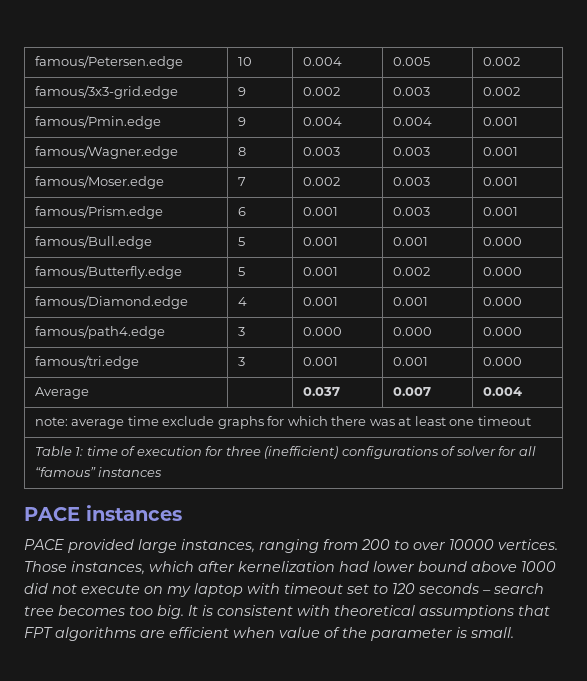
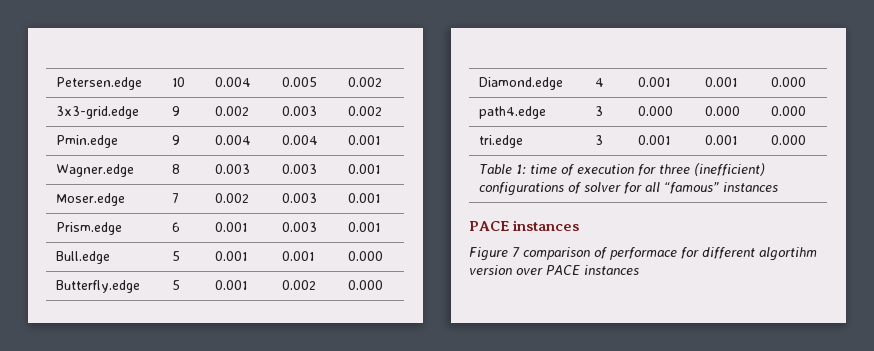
- famous/Petersen.edge | 10 | 0.004 | 0.005 | 0.002
+ Petersen.edge | 10 | 0.004 | 0.005 | 0.002
- famous/3x3-grid.edge | 9 | 0.002 | 0.003 | 0.002
+ 3x3-grid.edge | 9 | 0.002 | 0.003 | 0.002
- famous/Pmin.edge | 9 | 0.004 | 0.004 | 0.001
+ Pmin.edge | 9 | 0.004 | 0.004 | 0.001
- famous/Wagner.edge | 8 | 0.003 | 0.003 | 0.001
+ Wagner.edge | 8 | 0.003 | 0.003 | 0.001
- famous/Moser.edge | 7 | 0.002 | 0.003 | 0.001
+ Moser.edge | 7 | 0.002 | 0.003 | 0.001
- famous/Prism.edge | 6 | 0.001 | 0.003 | 0.001
+ Prism.edge | 6 | 0.001 | 0.003 | 0.001
- famous/Bull.edge | 5 | 0.001 | 0.001 | 0.000
+ Bull.edge | 5 | 0.001 | 0.001 | 0.000
- famous/Butterfly.edge | 5 | 0.001 | 0.002 | 0.000
+ Butterfly.edge | 5 | 0.001 | 0.002 | 0.000
- famous/Diamond.edge | 4 | 0.001 | 0.001 | 0.000
+ Diamond.edge | 4 | 0.001 | 0.001 | 0.000
- famous/path4.edge | 3 | 0.000 | 0.000 | 0.000
+ path4.edge | 3 | 0.000 | 0.000 | 0.000
- famous/tri.edge | 3 | 0.001 | 0.001 | 0.000
+ tri.edge | 3 | 0.001 | 0.001 | 0.000
- Average | | 0.037 | 0.007 | 0.004
- note: average time exclude graphs for which there was at least one timeout
- PACE provided large instances, ranging from 200 to over 10000 vertices. Those instances, which after kernelization had lower bound above 1000 did not execute on my laptop with timeout set to 120 seconds – search tree becomes too big. It is consistent with theoretical assumptions that FPT algorithms are efficient when value of the parameter is small.
+ Figure 7 comparison of performace for different algortihm version over PACE instances

